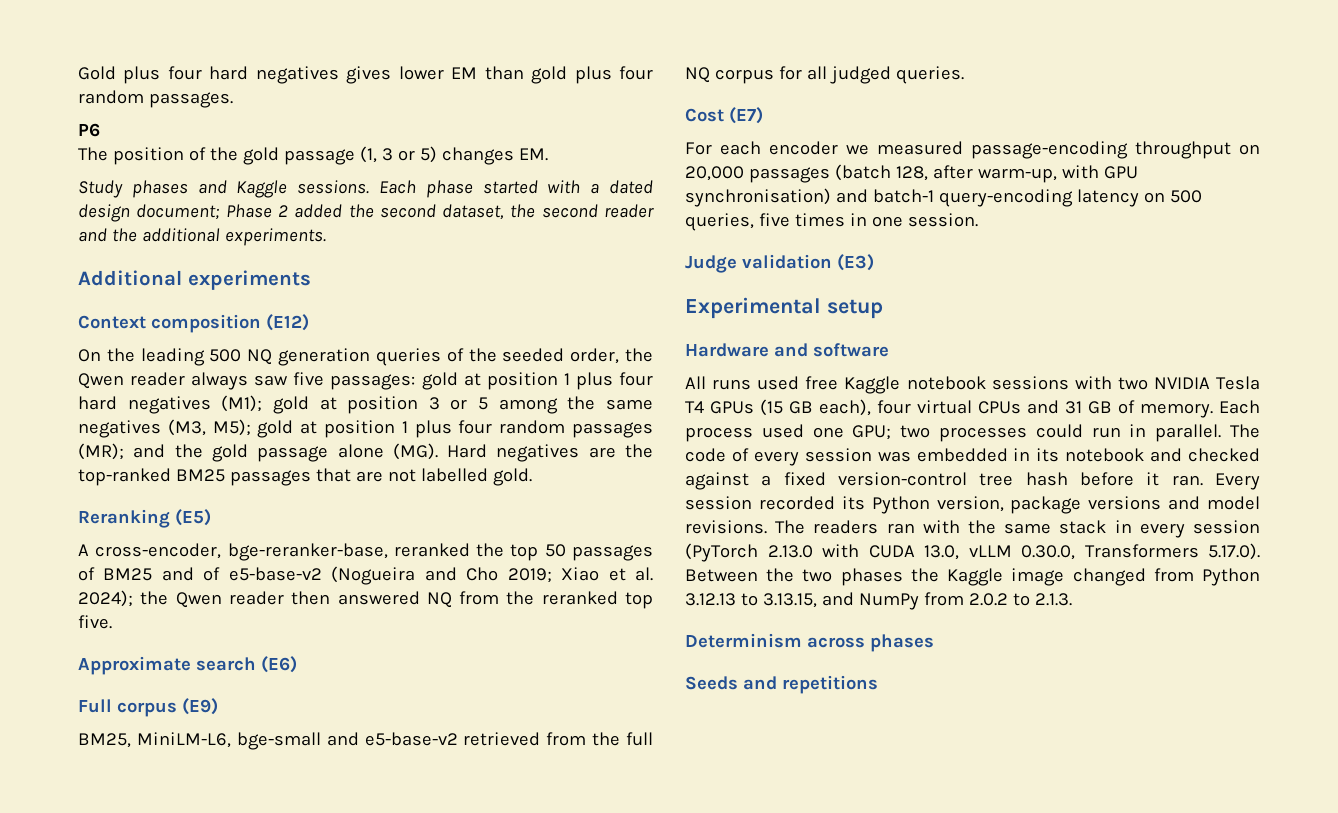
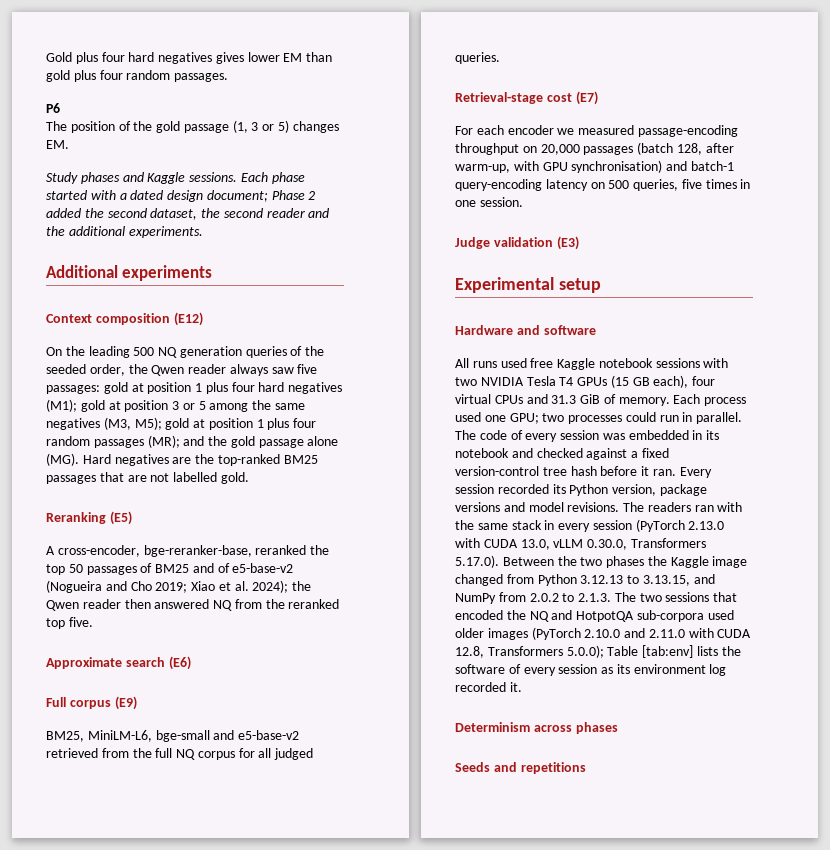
- Cost (E7)
+ Retrieval-stage cost (E7)
- All runs used free Kaggle notebook sessions with two NVIDIA Tesla T4 GPUs (15 GB each), four virtual CPUs and 31 GB of memory.
+ All runs used free Kaggle notebook sessions with two NVIDIA Tesla T4 GPUs (15 GB each), four virtual CPUs and 31.3 GiB of memory.
- The readers ran with the same stack in every session (PyTorch 2.13.0 with CUDA 13.0, vLLM 0.30.0, Transformers 5.17.0). Between the two phases the Kaggle image changed from Python 3.12.13 to 3.13.15, and NumPy from 2.0.2 to 2.1.3.
+ The readers ran with the same stack in every session (PyTorch 2.13.0 with CUDA 13.0, vLLM 0.30.0, Transformers 5.17.0). Between the two phases the Kaggle image changed from Python 3.12.13 to 3.13.15, and NumPy from 2.0.2 to 2.1.3. The two sessions that encoded the NQ and HotpotQA sub-corpora used older images (PyTorch 2.10.0 and 2.11.0 with CUDA 12.8, Transformers 5.0.0); Table [tab:env] lists the software of every session as its environment log recorded it.

